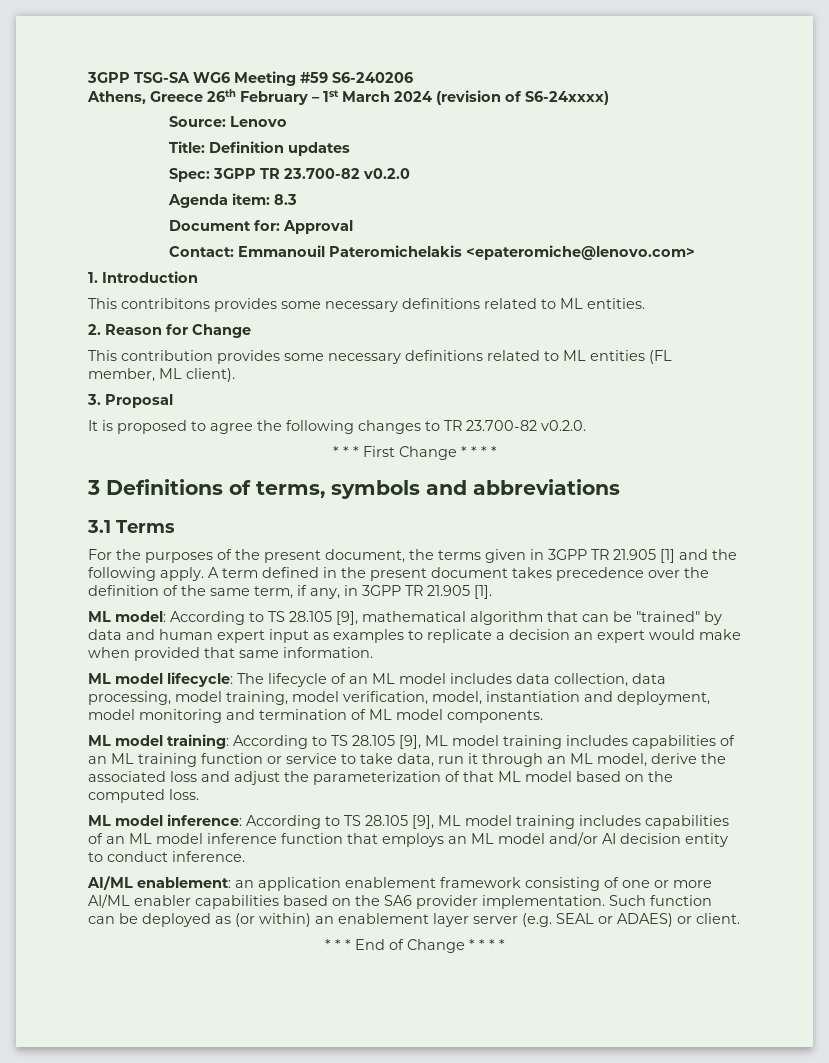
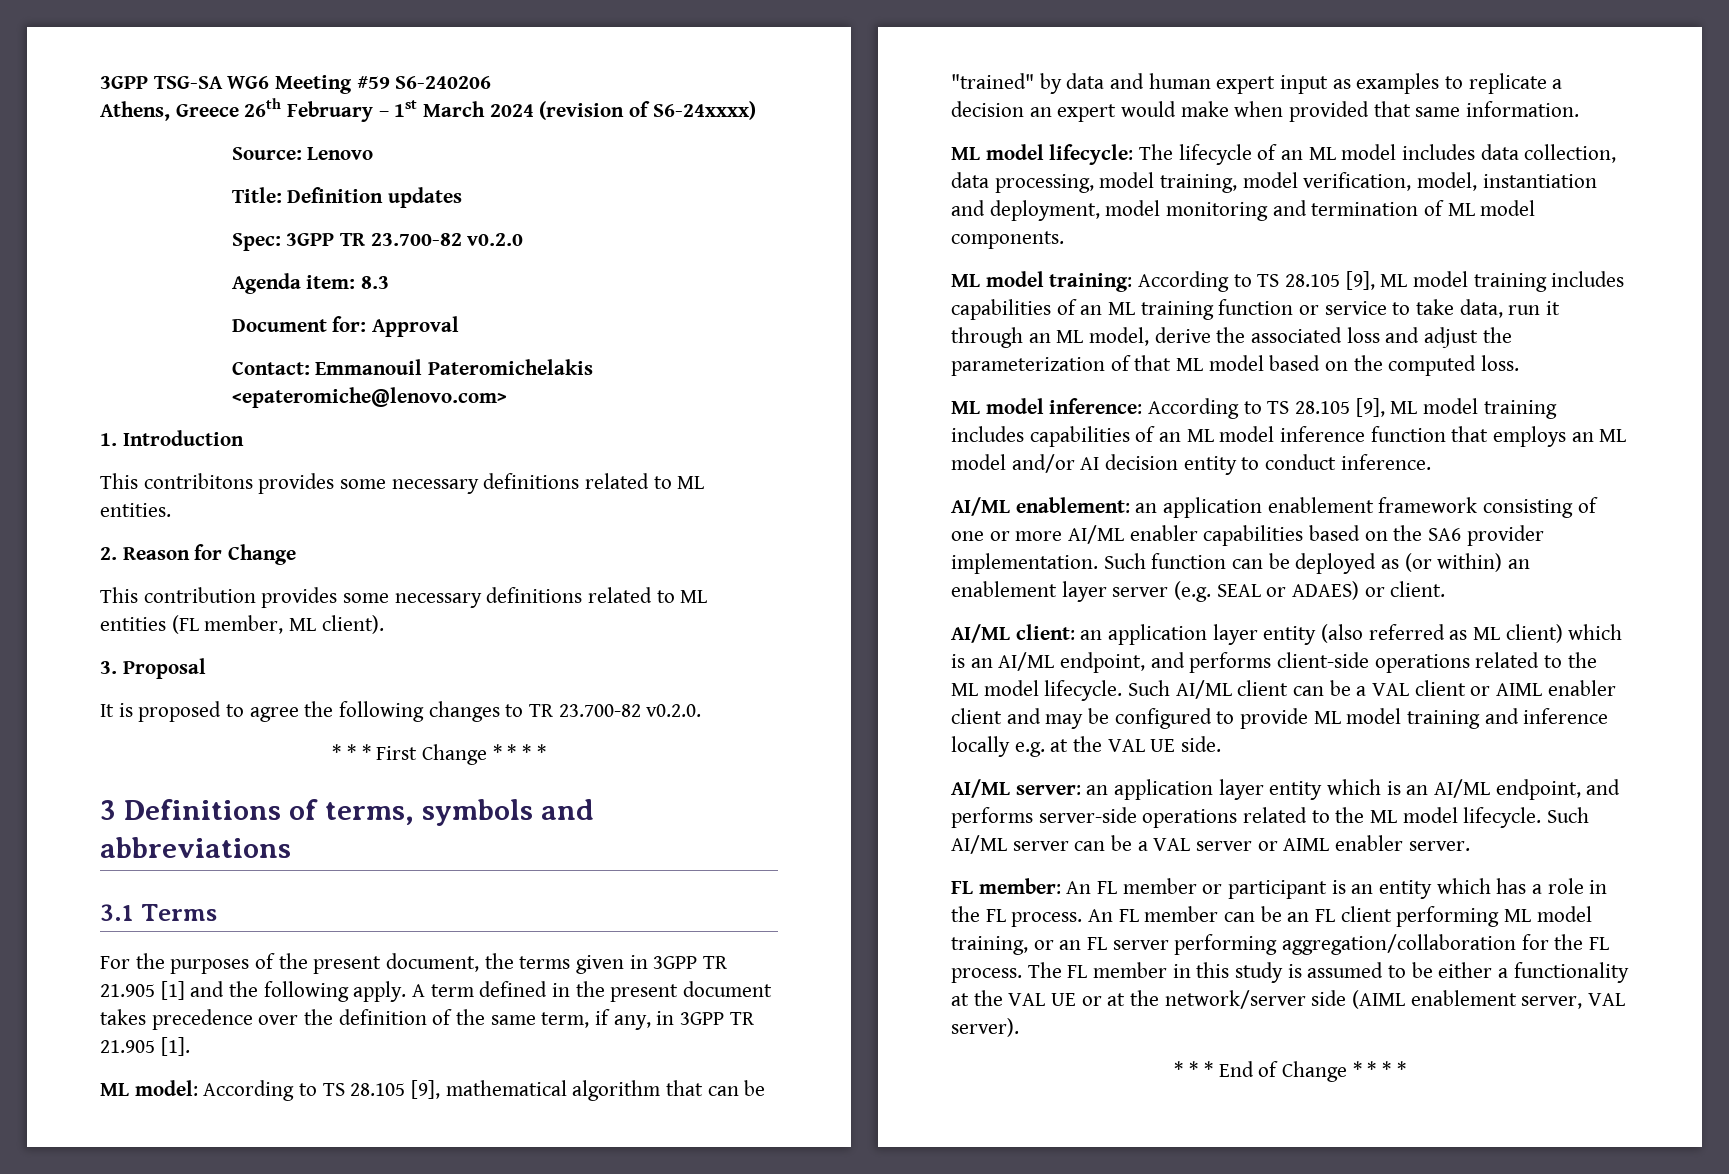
+ AI/ML client: an application layer entity (also referred as ML client) which is an AI/ML endpoint, and performs client-side operations related to the ML model lifecycle. Such AI/ML client can be a VAL client or AIML enabler client and may be configured to provide ML model training and inference locally e.g. at the VAL UE side.
+ AI/ML server: an application layer entity which is an AI/ML endpoint, and performs server-side operations related to the ML model lifecycle. Such AI/ML server can be a VAL server or AIML enabler server.
+ FL member: An FL member or participant is an entity which has a role in the FL process. An FL member can be an FL client performing ML model training, or an FL server performing aggregation/collaboration for the FL process. The FL member in this study is assumed to be either a functionality at the VAL UE or at the network/server side (AIML enablement server, VAL server).

